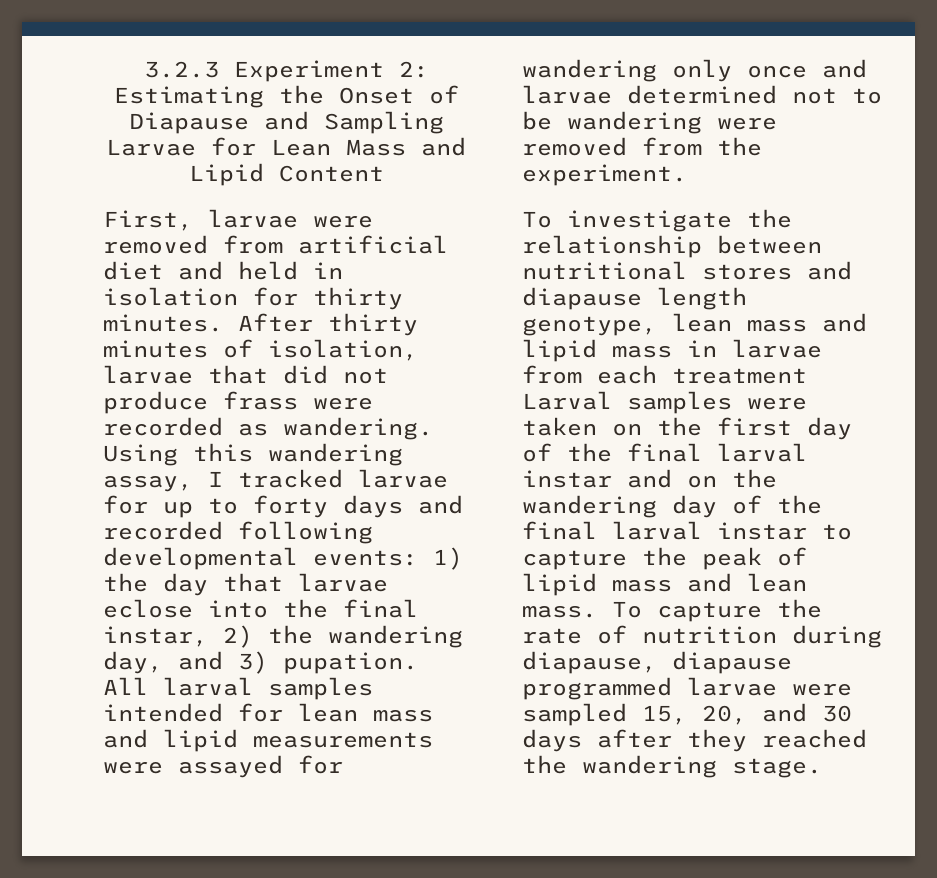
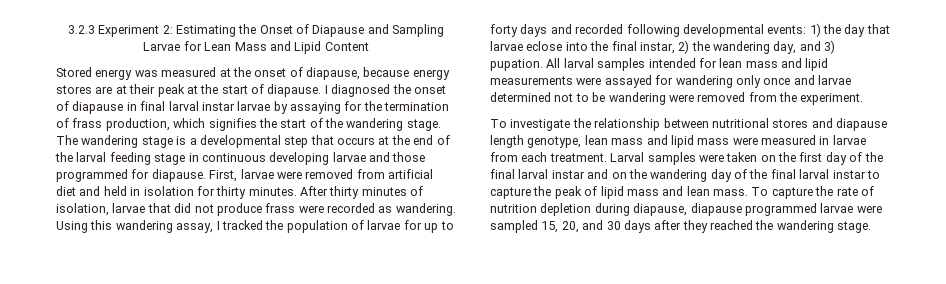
+ Stored energy was measured at the onset of diapause, because energy stores are at their peak at the start of diapause. I diagnosed the onset of diapause in final larval instar larvae by assaying for the termination of frass production, which signifies the start of the wandering stage. The wandering stage is a developmental step that occurs at the end of the larval feeding stage in continuous developing larvae and those programmed for diapause.
- Using this wandering assay, I tracked larvae for up to forty days and recorded following developmental events: 1) the day that larvae eclose into the final instar, 2) the wandering day, and 3) pupation.
+ Using this wandering assay, I tracked the population of larvae for up to forty days and recorded following developmental events: 1) the day that larvae eclose into the final instar, 2) the wandering day, and 3) pupation.
- To investigate the relationship between nutritional stores and diapause length genotype, lean mass and lipid mass in larvae from each treatment Larval samples were taken on the first day of the final larval instar and on the wandering day of the final larval instar to capture the peak of lipid mass and lean mass.
+ To investigate the relationship between nutritional stores and diapause length genotype, lean mass and lipid mass were measured in larvae from each treatment. Larval samples were taken on the first day of the final larval instar and on the wandering day of the final larval instar to capture the peak of lipid mass and lean mass.
- To capture the rate of nutrition during diapause, diapause programmed larvae were sampled 15, 20, and 30 days after they reached the wandering stage.
+ To capture the rate of nutrition depletion during diapause, diapause programmed larvae were sampled 15, 20, and 30 days after they reached the wandering stage.

